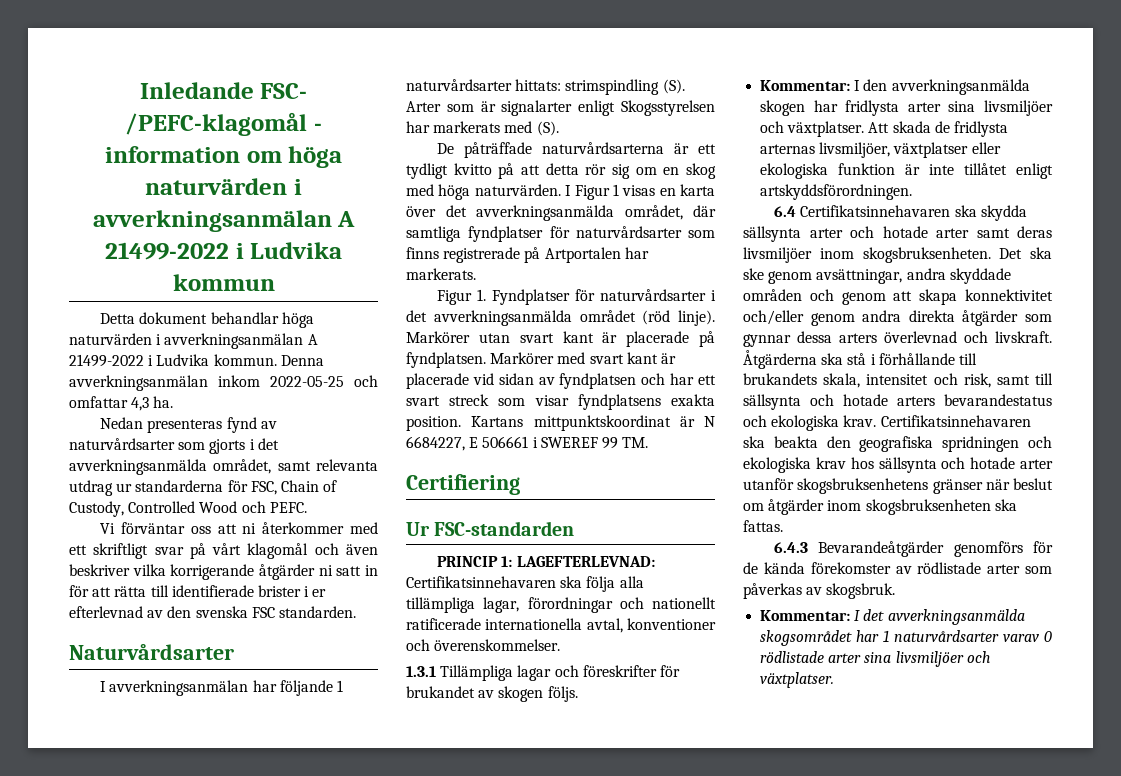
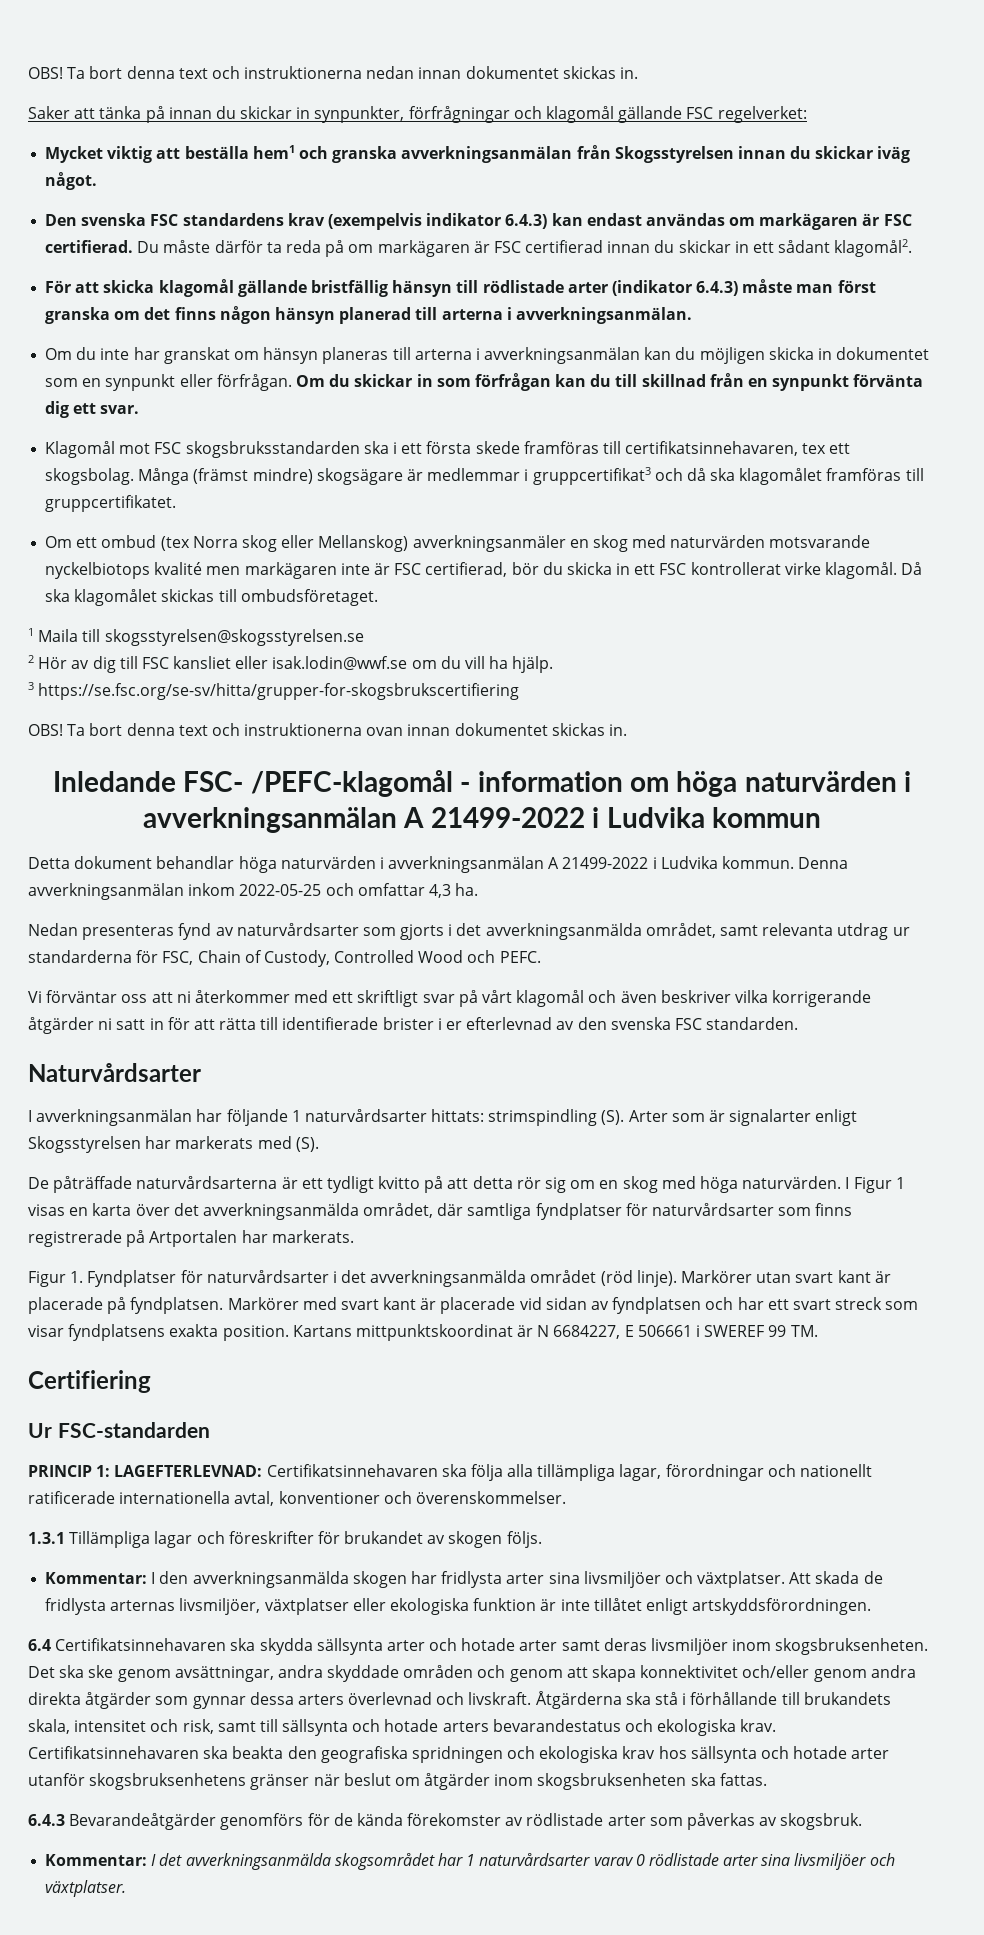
+ OBS! Ta bort denna text och instruktionerna nedan innan dokumentet skickas in.
+ Saker att tänka på innan du skickar in synpunkter, förfrågningar och klagomål gällande FSC regelverket:
+ Mycket viktig att beställa hem1 och granska avverkningsanmälan från Skogsstyrelsen innan du skickar iväg något.
+ Den svenska FSC standardens krav (exempelvis indikator 6.4.3) kan endast användas om markägaren är FSC certifierad. Du måste därför ta reda på om markägaren är FSC certifierad innan du skickar in ett sådant klagomål2.
+ För att skicka klagomål gällande bristfällig hänsyn till rödlistade arter (indikator 6.4.3) måste man först granska om det finns någon hänsyn planerad till arterna i avverkningsanmälan.
+ Om du inte har granskat om hänsyn planeras till arterna i avverkningsanmälan kan du möjligen skicka in dokumentet som en synpunkt eller förfrågan. Om du skickar in som förfrågan kan du till skillnad från en synpunkt förvänta dig ett svar.
+ Klagomål mot FSC skogsbruksstandarden ska i ett första skede framföras till certifikatsinnehavaren, tex ett skogsbolag. Många (främst mindre) skogsägare är medlemmar i gruppcertifikat3 och då ska klagomålet framföras till gruppcertifikatet.
+ Om ett ombud (tex Norra skog eller Mellanskog) avverkningsanmäler en skog med naturvärden motsvarande nyckelbiotops kvalité men markägaren inte är FSC certifierad, bör du skicka in ett FSC kontrollerat virke klagomål. Då ska klagomålet skickas till ombudsföretaget.
+ 1 Maila till skogsstyrelsen@skogsstyrelsen.se
+ 2 Hör av dig till FSC kansliet eller isak.lodin@wwf.se om du vill ha hjälp.
+ 3 https://se.fsc.org/se-sv/hitta/grupper-for-skogsbrukscertifiering
+ OBS! Ta bort denna text och instruktionerna ovan innan dokumentet skickas in.

